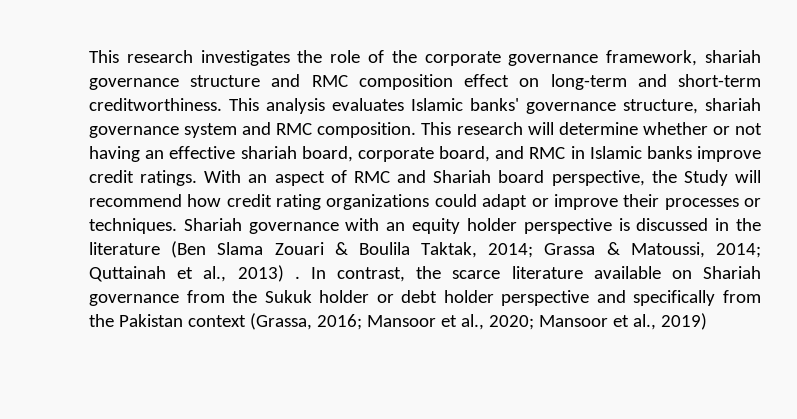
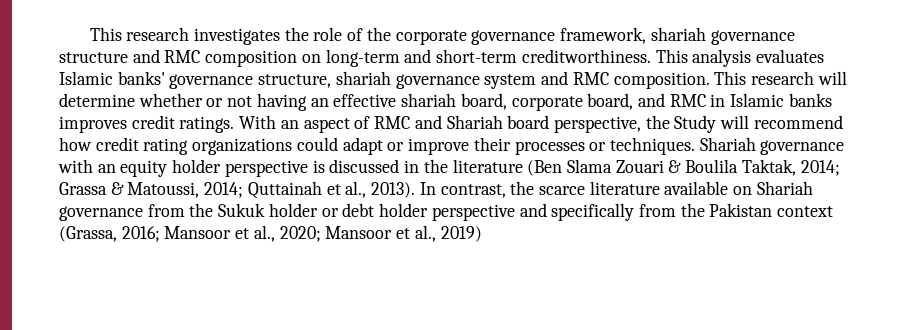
- This research investigates the role of the corporate governance framework, shariah governance structure and RMC composition effect on long-term and short-term creditworthiness.
+ This research investigates the role of the corporate governance framework, shariah governance structure and RMC composition on long-term and short-term creditworthiness.
- This research will determine whether or not having an effective shariah board, corporate board, and RMC in Islamic banks improve credit ratings.
+ This research will determine whether or not having an effective shariah board, corporate board, and RMC in Islamic banks improves credit ratings.
- Shariah governance with an equity holder perspective is discussed in the literature (Ben Slama Zouari & Boulila Taktak, 2014; Grassa & Matoussi, 2014; Quttainah et al., 2013) .
+ Shariah governance with an equity holder perspective is discussed in the literature (Ben Slama Zouari & Boulila Taktak, 2014; Grassa & Matoussi, 2014; Quttainah et al., 2013).

